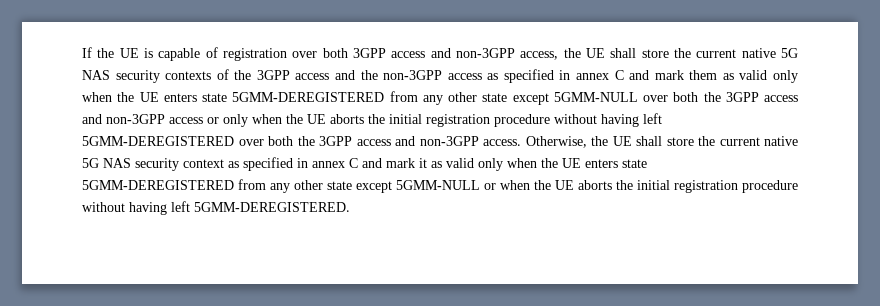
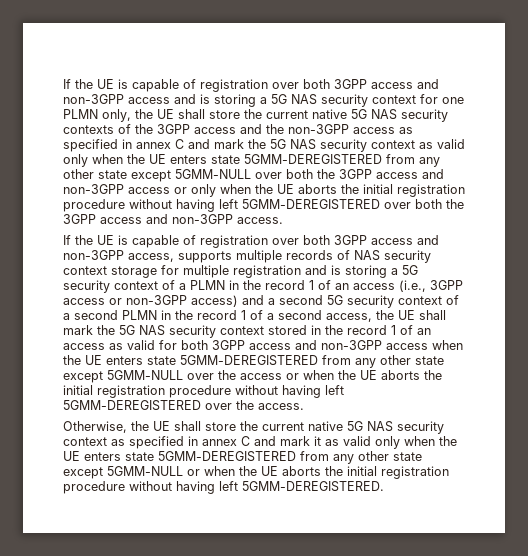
- If the UE is capable of registration over both 3GPP access and non-3GPP access, the UE shall store the current native 5G NAS security contexts of the 3GPP access and the non-3GPP access as specified in annex C and mark them as valid only when the UE enters state 5GMM-DEREGISTERED from any other state except 5GMM-NULL over both the 3GPP access and non-3GPP access or only when the UE aborts the initial registration procedure without having left 5GMM-DEREGISTERED over both the 3GPP access and non-3GPP access. Otherwise, the UE shall store the current native 5G NAS security context as specified in annex C and mark it as valid only when the UE enters state 5GMM-DEREGISTERED from any other state except 5GMM-NULL or when the UE aborts the initial registration procedure without having left 5GMM-DEREGISTERED.
+ If the UE is capable of registration over both 3GPP access and non-3GPP access and is storing a 5G NAS security context for one PLMN only, the UE shall store the current native 5G NAS security contexts of the 3GPP access and the non-3GPP access as specified in annex C and mark the 5G NAS security context as valid only when the UE enters state 5GMM-DEREGISTERED from any other state except 5GMM-NULL over both the 3GPP access and non-3GPP access or only when the UE aborts the initial registration procedure without having left 5GMM-DEREGISTERED over both the 3GPP access and non-3GPP access.
+ If the UE is capable of registration over both 3GPP access and non-3GPP access, supports multiple records of NAS security context storage for multiple registration and is storing a 5G security context of a PLMN in the record 1 of an access (i.e., 3GPP access or non-3GPP access) and a second 5G security context of a second PLMN in the record 1 of a second access, the UE shall mark the 5G NAS security context stored in the record 1 of an access as valid for both 3GPP access and non-3GPP access when the UE enters state 5GMM-DEREGISTERED from any other state except 5GMM-NULL over the access or when the UE aborts the initial registration procedure without having left 5GMM-DEREGISTERED over the access.
+ Otherwise, the UE shall store the current native 5G NAS security context as specified in annex C and mark it as valid only when the UE enters state 5GMM-DEREGISTERED from any other state except 5GMM-NULL or when the UE aborts the initial registration procedure without having left 5GMM-DEREGISTERED.

